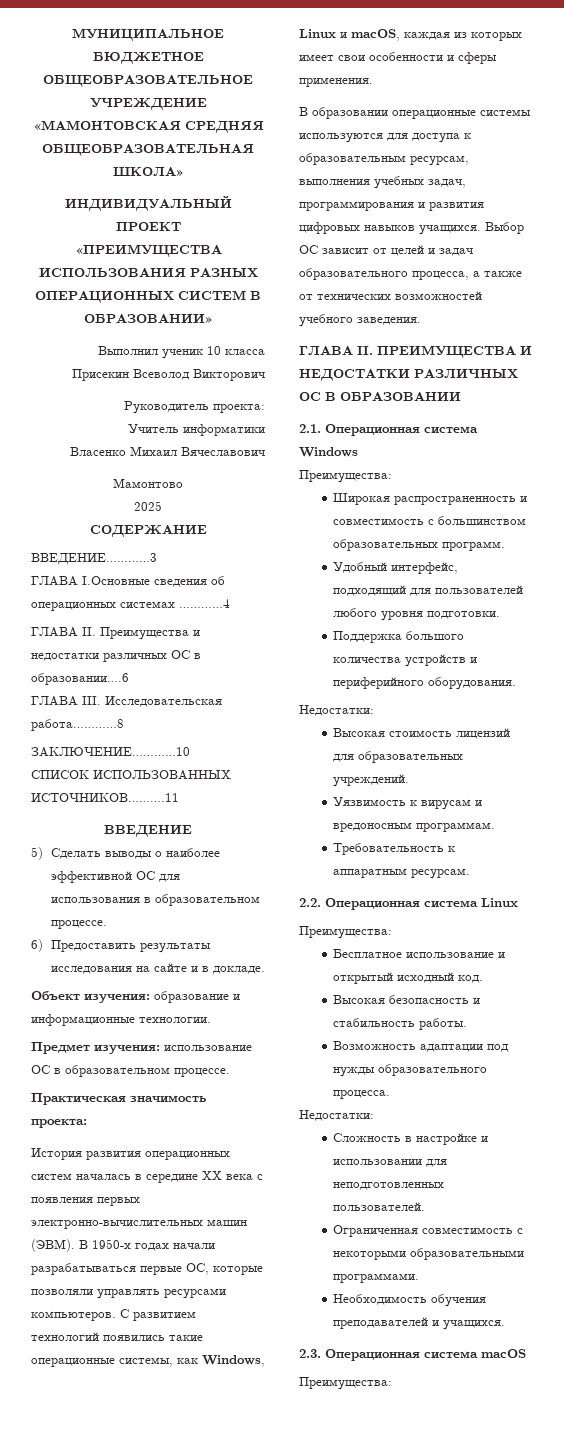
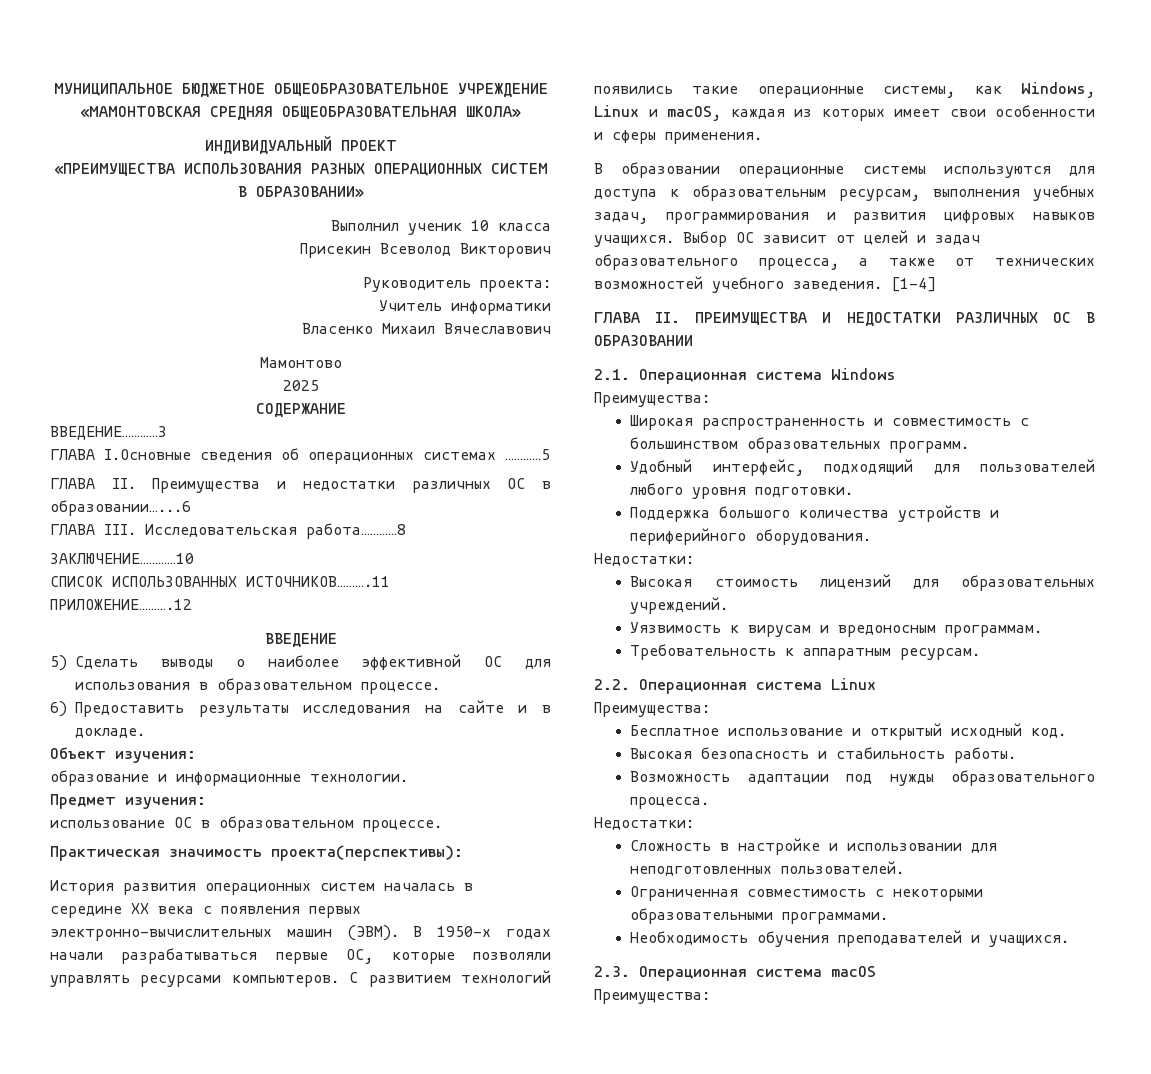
- ГЛАВА I.Основные сведения об операционных системах …………4
+ ГЛАВА I.Основные сведения об операционных системах …………5
- ГЛАВА II. Преимущества и недостатки различных ОС в образовании….6
+ ГЛАВА II. Преимущества и недостатки различных ОС в образовании…...6
+ ПРИЛОЖЕНИЕ……….12
- Объект изучения: образование и информационные технологии.
+ Объект изучения:
+ образование и информационные технологии.
- Предмет изучения: использование OC в образовательном процессе.
+ Предмет изучения:
+ использование OC в образовательном процессе.
- Практическая значимость проекта:
+ Практическая значимость проекта(перспективы):
+ [1-4]

